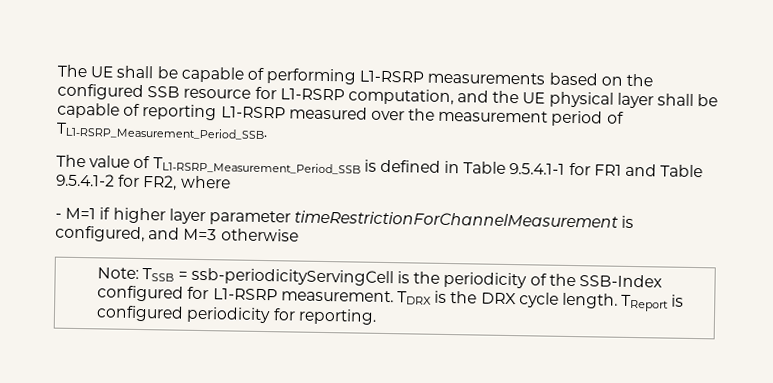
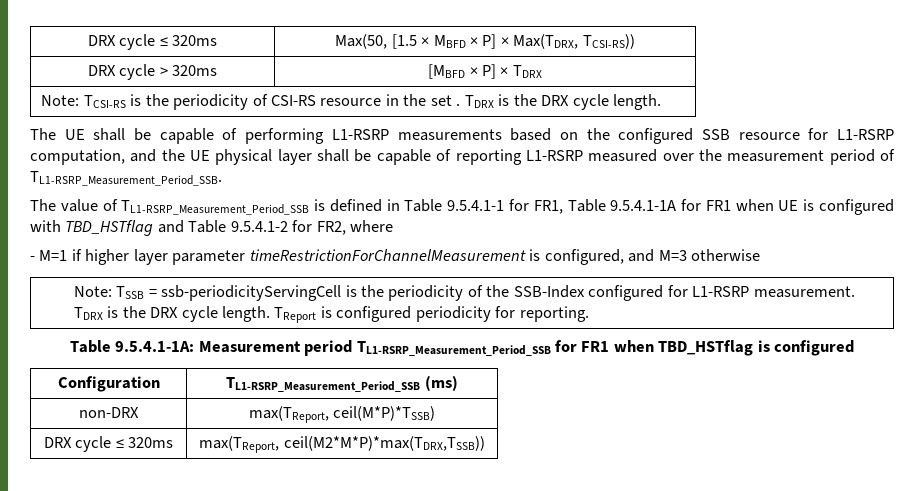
+ DRX cycle ≤ 320ms | Max(50, [1.5 × MBFD × P] × Max(TDRX, TCSI-RS))
+ DRX cycle > 320ms | [MBFD × P] × TDRX
+ Note: TCSI-RS is the periodicity of CSI-RS resource in the set . TDRX is the DRX cycle length.
- The value of TL1-RSRP_Measurement_Period_SSB is defined in Table 9.5.4.1-1 for FR1 and Table 9.5.4.1-2 for FR2, where
+ The value of TL1-RSRP_Measurement_Period_SSB is defined in Table 9.5.4.1-1 for FR1, Table 9.5.4.1-1A for FR1 when UE is configured with TBD_HSTflag and Table 9.5.4.1-2 for FR2, where
+ Table 9.5.4.1-1A: Measurement period TL1-RSRP_Measurement_Period_SSB for FR1 when TBD_HSTflag is configured
+ Configuration | TL1-RSRP_Measurement_Period_SSB (ms)
+ non-DRX | max(TReport, ceil(M*P)*TSSB)
+ DRX cycle ≤ 320ms | max(TReport, ceil(M2*M*P)*max(TDRX,TSSB))

